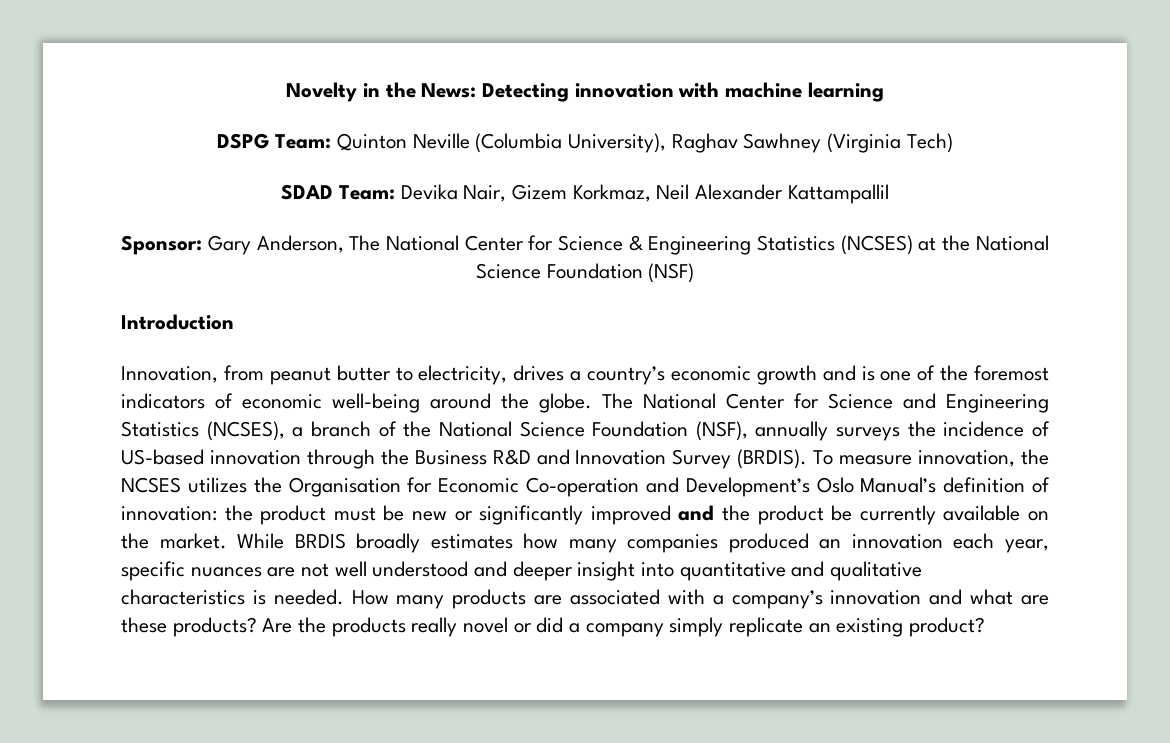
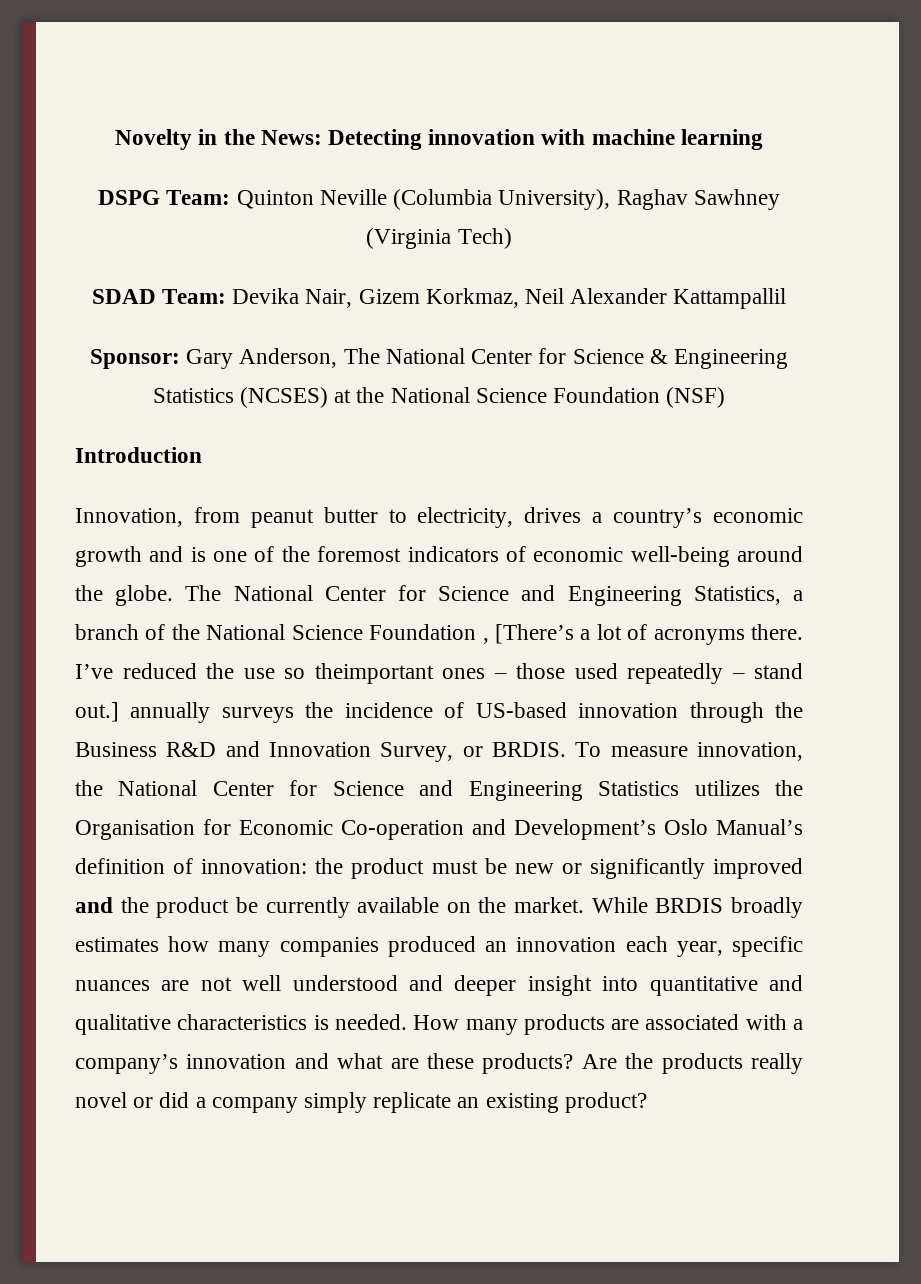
- The National Center for Science and Engineering Statistics (NCSES), a branch of the National Science Foundation (NSF), annually surveys the incidence of US-based innovation through the Business R&D and Innovation Survey (BRDIS).
+ The National Center for Science and Engineering Statistics, a branch of the National Science Foundation , [There’s a lot of acronyms there. I’ve reduced the use so theimportant ones – those used repeatedly – stand out.] annually surveys the incidence of US-based innovation through the Business R&D and Innovation Survey, or BRDIS.
- To measure innovation, the NCSES utilizes the Organisation for Economic Co-operation and Development’s Oslo Manual’s definition of innovation: the product must be new or significantly improved and the product be currently available on the market.
+ To measure innovation, the National Center for Science and Engineering Statistics utilizes the Organisation for Economic Co-operation and Development’s Oslo Manual’s definition of innovation: the product must be new or significantly improved and the product be currently available on the market.

